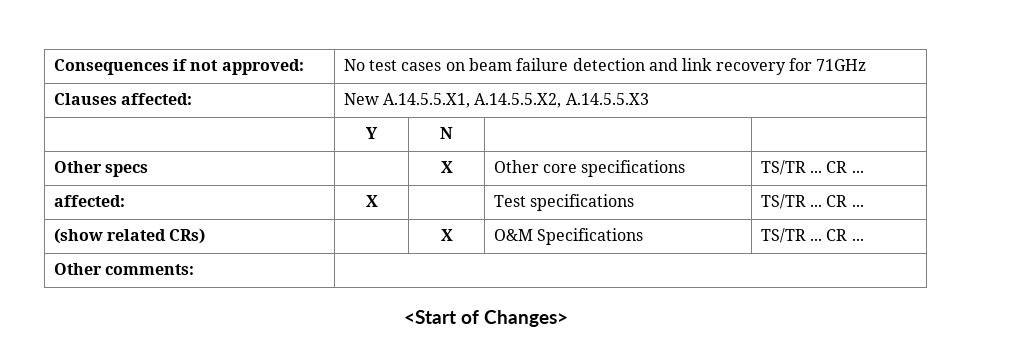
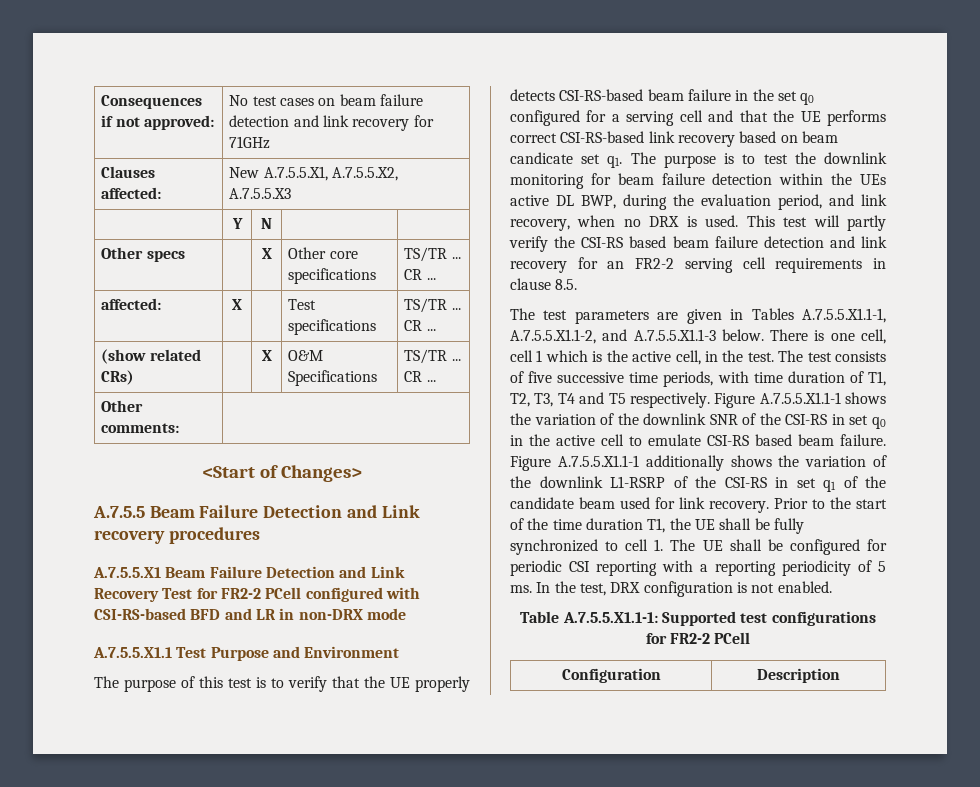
- Clauses affected: | New A.14.5.5.X1, A.14.5.5.X2, A.14.5.5.X3
+ Clauses affected: | New A.7.5.5.X1, A.7.5.5.X2, A.7.5.5.X3
+ A.7.5.5 Beam Failure Detection and Link recovery procedures
+ A.7.5.5.X1 Beam Failure Detection and Link Recovery Test for FR2-2 PCell configured with CSI-RS-based BFD and LR in non-DRX mode
+ A.7.5.5.X1.1 Test Purpose and Environment
+ The purpose of this test is to verify that the UE properly detects CSI-RS-based beam failure in the set q0 configured for a serving cell and that the UE performs correct CSI-RS-based link recovery based on beam candicate set q1. The purpose is to test the downlink monitoring for beam failure detection within the UEs active DL BWP, during the evaluation period, and link recovery, when no DRX is used. This test will partly verify the CSI-RS based beam failure detection and link recovery for an FR2-2 serving cell requirements in clause 8.5.
+ The test parameters are given in Tables A.7.5.5.X1.1-1, A.7.5.5.X1.1-2, and A.7.5.5.X1.1-3 below. There is one cell, cell 1 which is the active cell, in the test. The test consists of five successive time periods, with time duration of T1, T2, T3, T4 and T5 respectively. Figure A.7.5.5.X1.1-1 shows the variation of the downlink SNR of the CSI-RS in set q0 in the active cell to emulate CSI-RS based beam failure. Figure A.7.5.5.X1.1-1 additionally shows the variation of the downlink L1-RSRP of the CSI-RS in set q1 of the candidate beam used for link recovery. Prior to the start of the time duration T1, the UE shall be fully synchronized to cell 1. The UE shall be configured for periodic CSI reporting with a reporting periodicity of 5 ms. In the test, DRX configuration is not enabled.
+ Table A.7.5.5.X1.1-1: Supported test configurations for FR2-2 PCell
+ Configuration | Description

